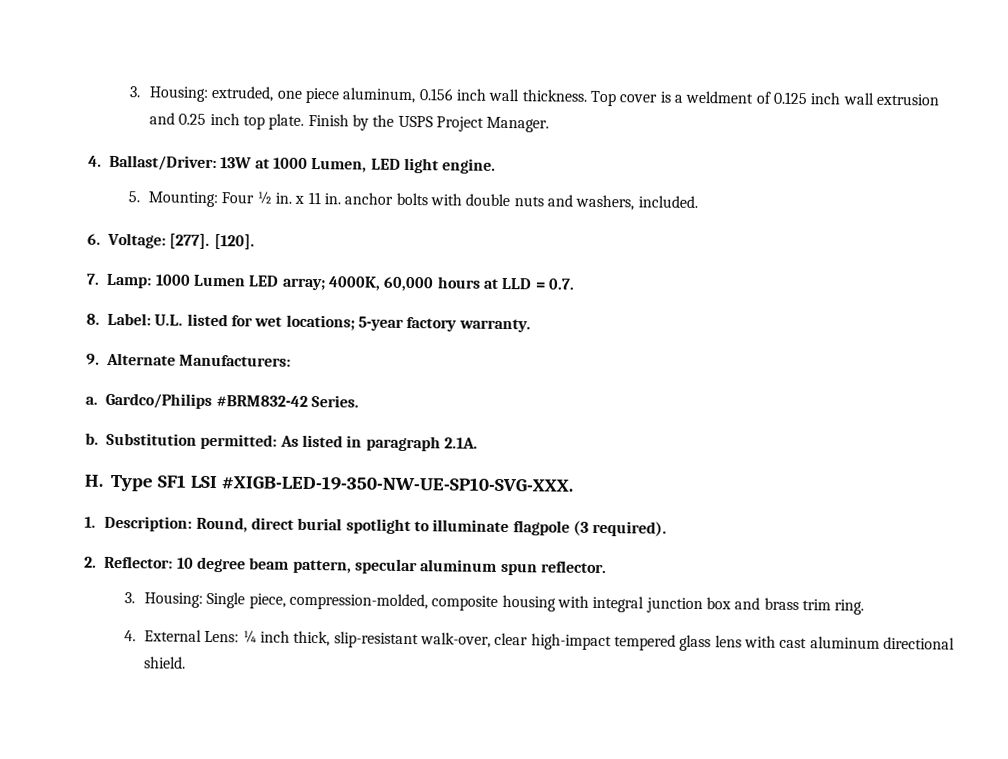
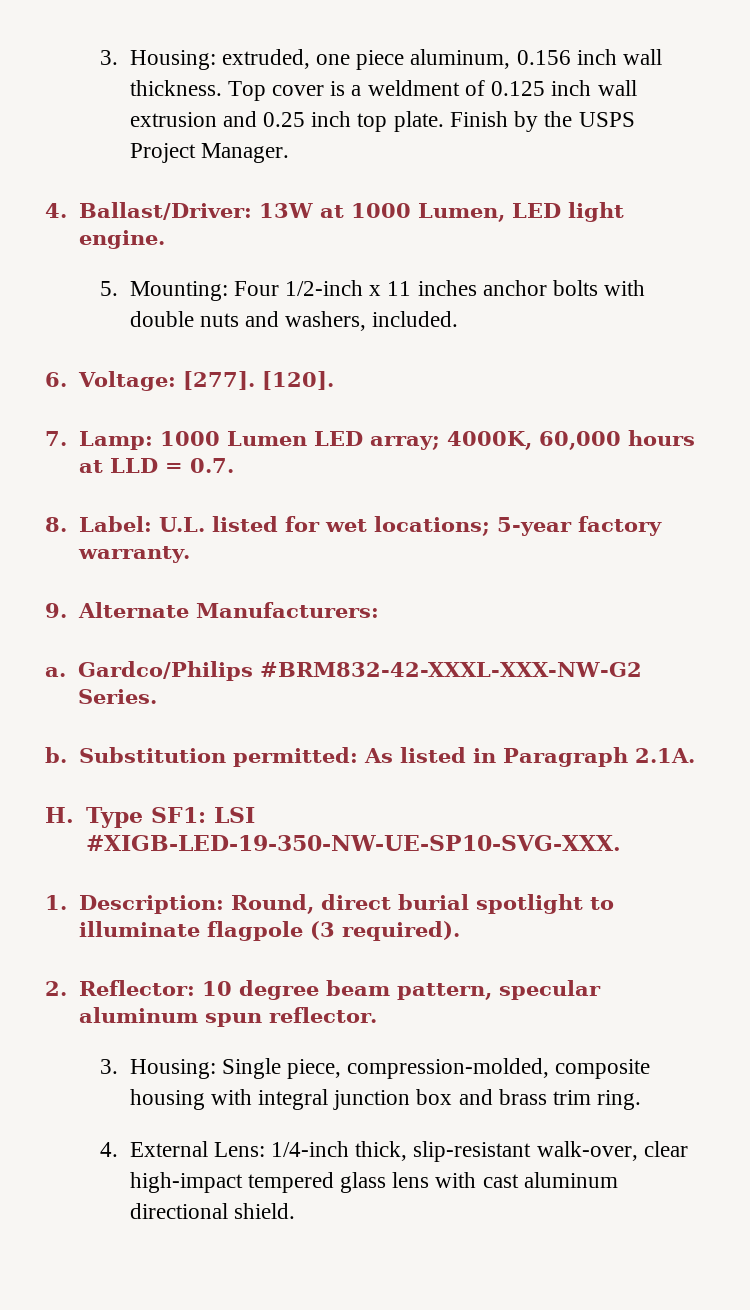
- 5. Mounting: Four ½ in. x 11 in. anchor bolts with double nuts and washers, included.
+ 5. Mounting: Four 1/2-inch x 11 inches anchor bolts with double nuts and washers, included.
- Gardco/Philips #BRM832-42 Series.
+ Gardco/Philips #BRM832-42-XXXL-XXX-NW-G2 Series.
- Substitution permitted: As listed in paragraph 2.1A.
+ Substitution permitted: As listed in Paragraph 2.1A.
- H. Type SF1 LSI #XIGB-LED-19-350-NW-UE-SP10-SVG-XXX.
+ H. Type SF1: LSI #XIGB-LED-19-350-NW-UE-SP10-SVG-XXX.
- 4. External Lens: ¼ inch thick, slip-resistant walk-over, clear high-impact tempered glass lens with cast aluminum directional shield.
+ 4. External Lens: 1/4-inch thick, slip-resistant walk-over, clear high-impact tempered glass lens with cast aluminum directional shield.

